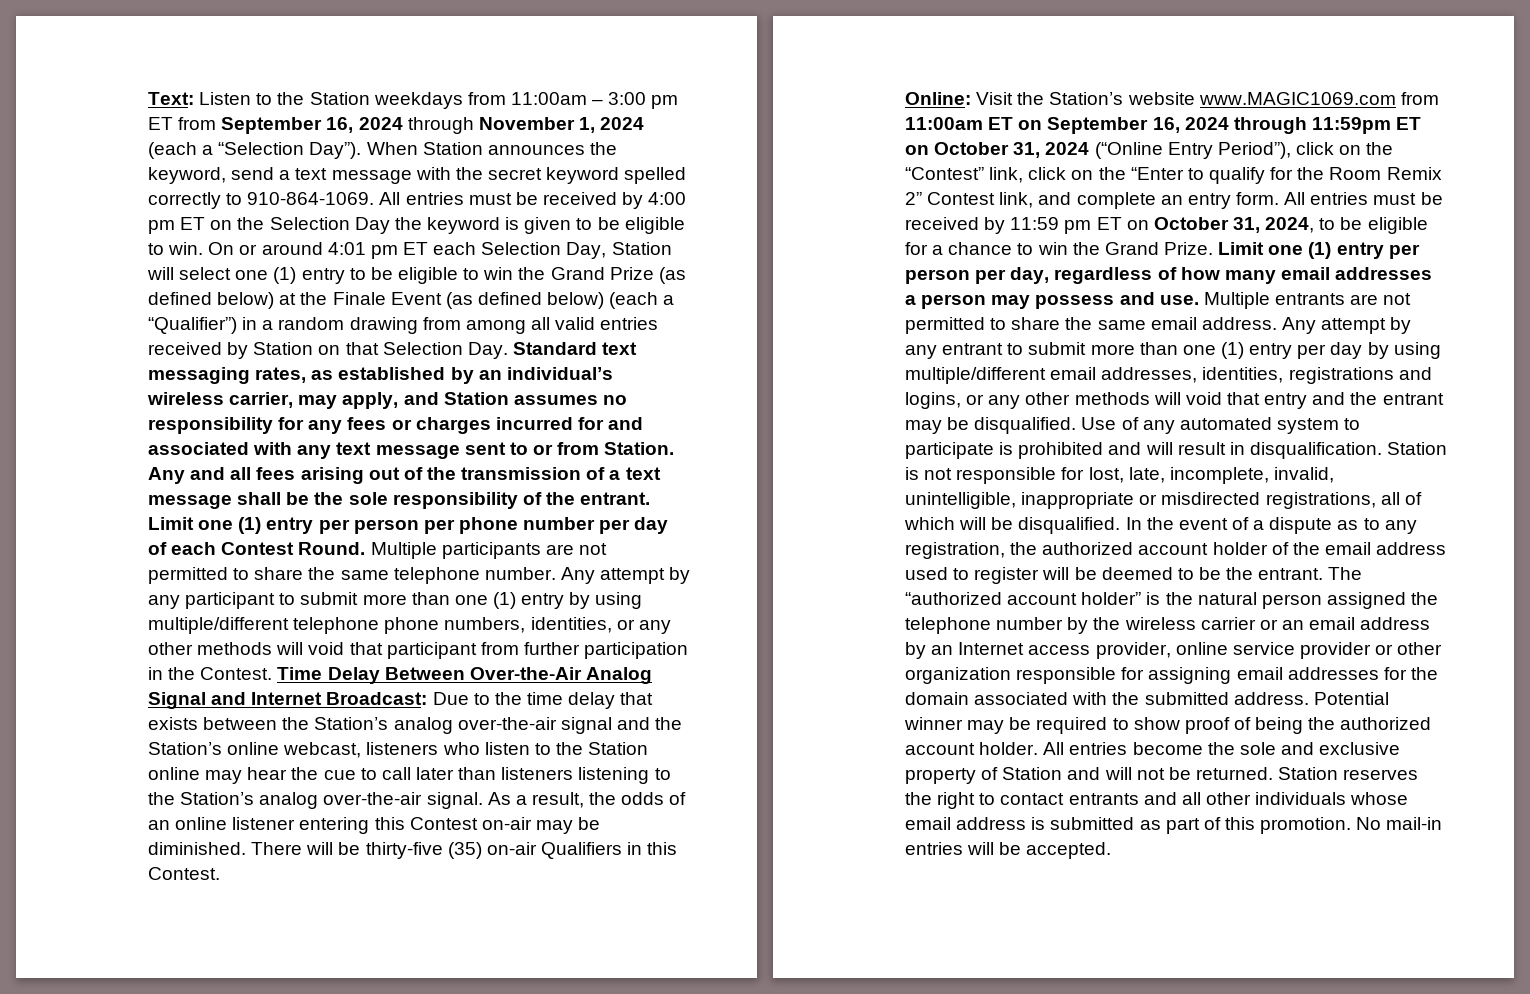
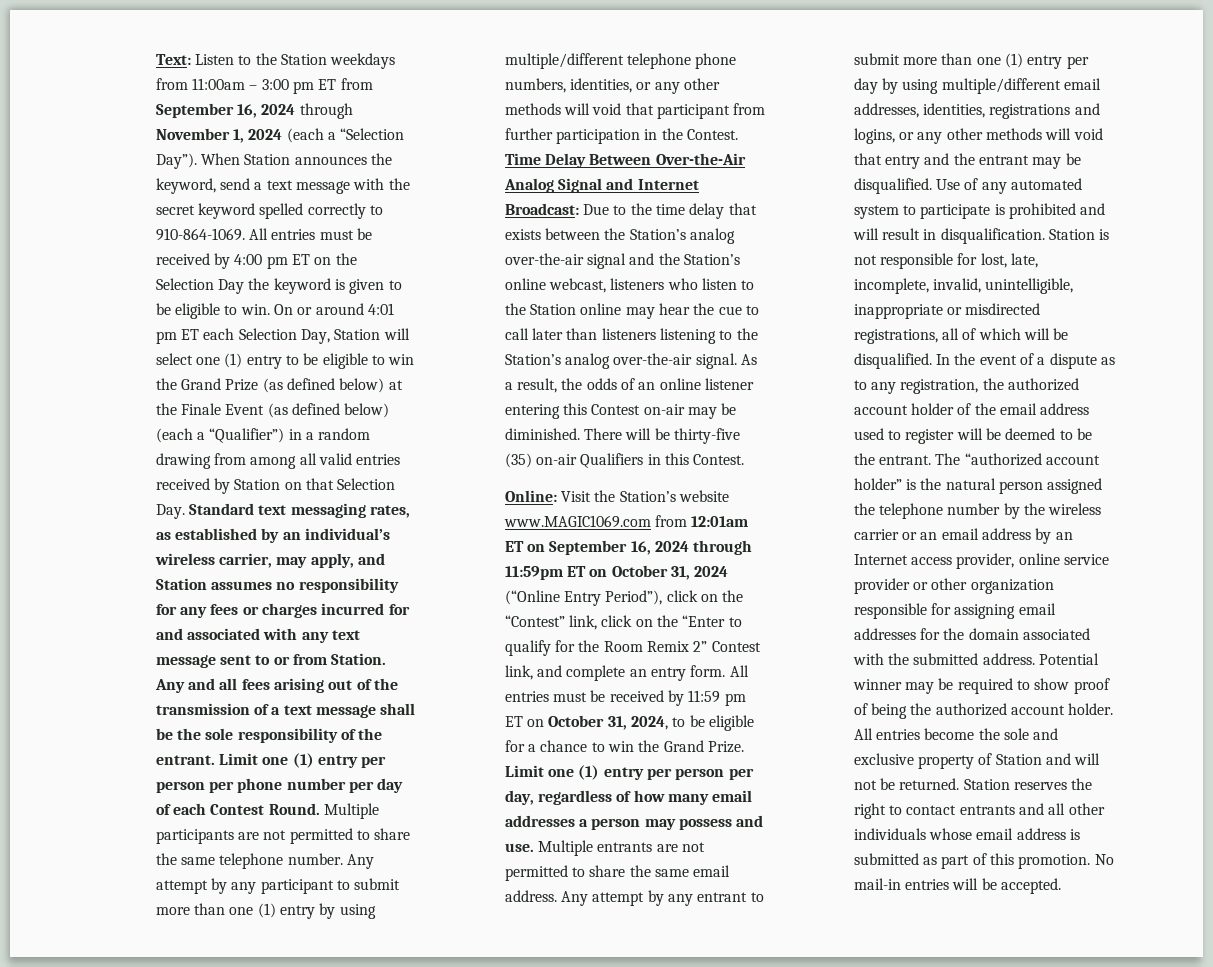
- Online: Visit the Station’s website www.MAGIC1069.com from 11:00am ET on September 16, 2024 through 11:59pm ET on October 31, 2024 (“Online Entry Period”), click on the “Contest” link, click on the “Enter to qualify for the Room Remix 2” Contest link, and complete an entry form.
+ Online: Visit the Station’s website www.MAGIC1069.com from 12:01am ET on September 16, 2024 through 11:59pm ET on October 31, 2024 (“Online Entry Period”), click on the “Contest” link, click on the “Enter to qualify for the Room Remix 2” Contest link, and complete an entry form.

